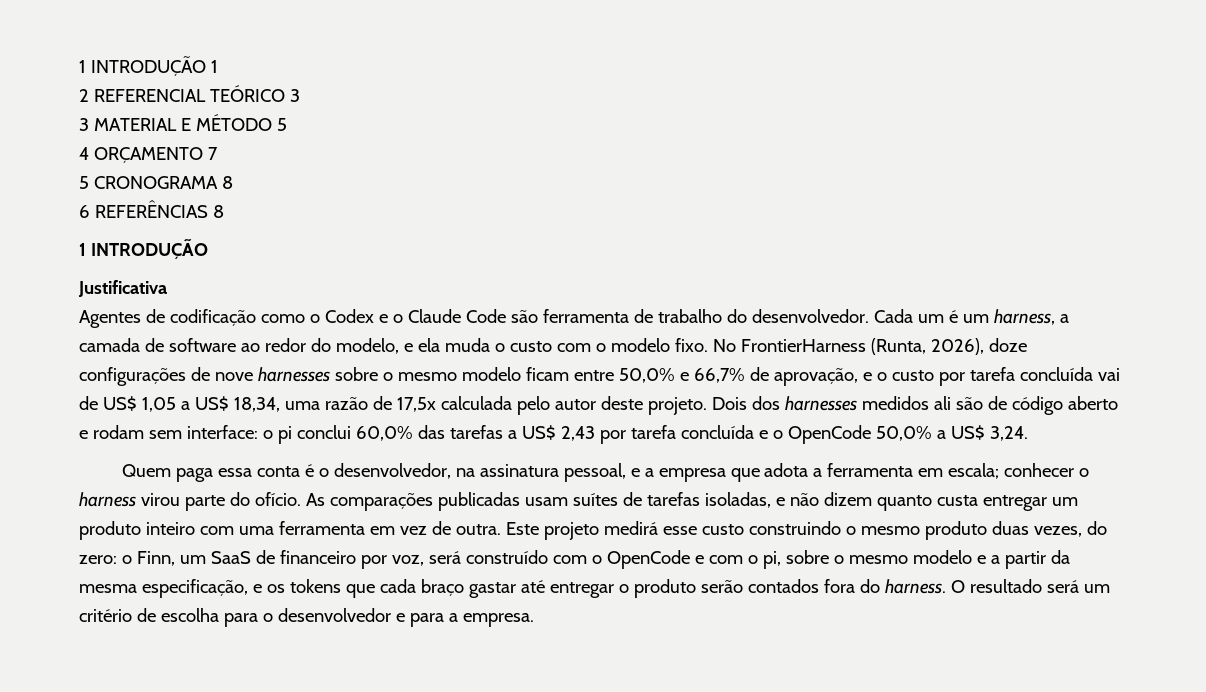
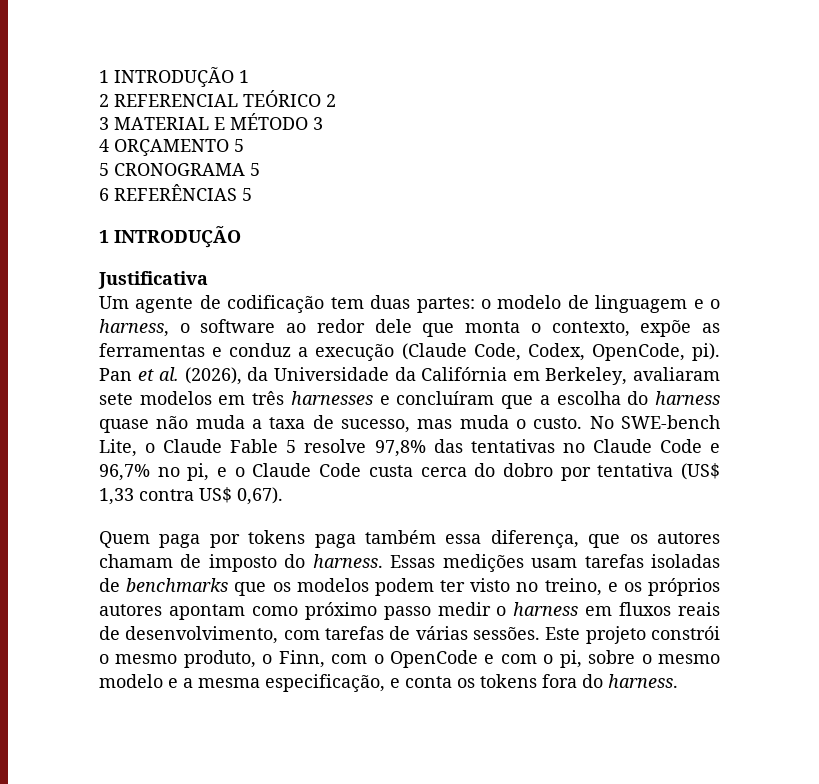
- 2 REFERENCIAL TEÓRICO 3
+ 2 REFERENCIAL TEÓRICO 2
- 3 MATERIAL E MÉTODO 5
+ 3 MATERIAL E MÉTODO 3
- 4 ORÇAMENTO 7
+ 4 ORÇAMENTO 5
- 5 CRONOGRAMA 8
+ 5 CRONOGRAMA 5
- 6 REFERÊNCIAS 8
+ 6 REFERÊNCIAS 5
- Agentes de codificação como o Codex e o Claude Code são ferramenta de trabalho do desenvolvedor. Cada um é um harness, a camada de software ao redor do modelo, e ela muda o custo com o modelo fixo. No FrontierHarness (Runta, 2026), doze configurações de nove harnesses sobre o mesmo modelo ficam entre 50,0% e 66,7% de aprovação, e o custo por tarefa concluída vai de US$ 1,05 a US$ 18,34, uma razão de 17,5x calculada pelo autor deste projeto. Dois dos harnesses medidos ali são de código aberto e rodam sem interface: o pi conclui 60,0% das tarefas a US$ 2,43 por tarefa concluída e o OpenCode 50,0% a US$ 3,24.
- Quem paga essa conta é o desenvolvedor, na assinatura pessoal, e a empresa que adota a ferramenta em escala; conhecer o harness virou parte do ofício. As comparações publicadas usam suítes de tarefas isoladas, e não dizem quanto custa entregar um produto inteiro com uma ferramenta em vez de outra. Este projeto medirá esse custo construindo o mesmo produto duas vezes, do zero: o Finn, um SaaS de financeiro por voz, será construído com o OpenCode e com o pi, sobre o mesmo modelo e a partir da mesma especificação, e os tokens que cada braço gastar até entregar o produto serão contados fora do harness. O resultado será um critério de escolha para o desenvolvedor e para a empresa.
+ Um agente de codificação tem duas partes: o modelo de linguagem e o harness, o software ao redor dele que monta o contexto, expõe as ferramentas e conduz a execução (Claude Code, Codex, OpenCode, pi). Pan et al. (2026), da Universidade da Califórnia em Berkeley, avaliaram sete modelos em três harnesses e concluíram que a escolha do harness quase não muda a taxa de sucesso, mas muda o custo. No SWE-bench Lite, o Claude Fable 5 resolve 97,8% das tentativas no Claude Code e 96,7% no pi, e o Claude Code custa cerca do dobro por tentativa (US$ 1,33 contra US$ 0,67).
+ Quem paga por tokens paga também essa diferença, que os autores chamam de imposto do harness. Essas medições usam tarefas isoladas de benchmarks que os modelos podem ter visto no treino, e os próprios autores apontam como próximo passo medir o harness em fluxos reais de desenvolvimento, com tarefas de várias sessões. Este projeto constrói o mesmo produto, o Finn, com o OpenCode e com o pi, sobre o mesmo modelo e a mesma especificação, e conta os tokens fora do harness.

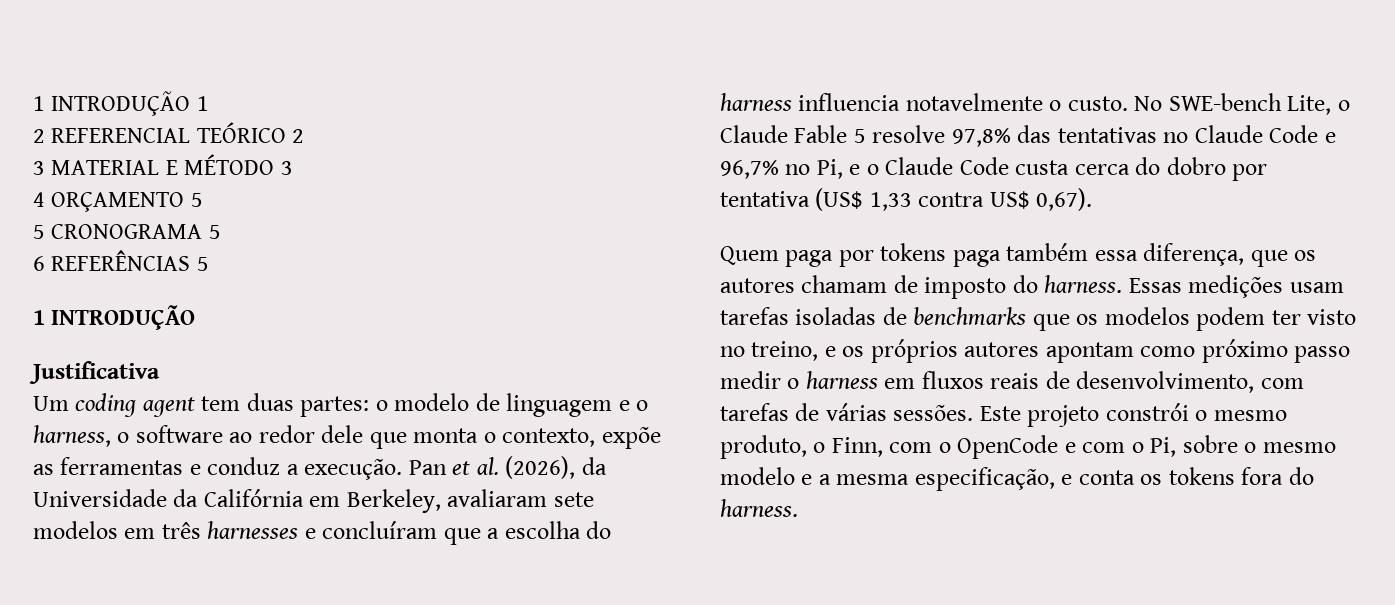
- Um agente de codificação tem duas partes: o modelo de linguagem e o harness, o software ao redor dele que monta o contexto, expõe as ferramentas e conduz a execução (Claude Code, Codex, OpenCode, pi).
+ Um coding agent tem duas partes: o modelo de linguagem e o harness, o software ao redor dele que monta o contexto, expõe as ferramentas e conduz a execução.
- Pan et al. (2026), da Universidade da Califórnia em Berkeley, avaliaram sete modelos em três harnesses e concluíram que a escolha do harness quase não muda a taxa de sucesso, mas muda o custo.
+ Pan et al. (2026), da Universidade da Califórnia em Berkeley, avaliaram sete modelos em três harnesses e concluíram que a escolha do harness influencia notavelmente o custo.
- No SWE-bench Lite, o Claude Fable 5 resolve 97,8% das tentativas no Claude Code e 96,7% no pi, e o Claude Code custa cerca do dobro por tentativa (US$ 1,33 contra US$ 0,67).
+ No SWE-bench Lite, o Claude Fable 5 resolve 97,8% das tentativas no Claude Code e 96,7% no Pi, e o Claude Code custa cerca do dobro por tentativa (US$ 1,33 contra US$ 0,67).
- Este projeto constrói o mesmo produto, o Finn, com o OpenCode e com o pi, sobre o mesmo modelo e a mesma especificação, e conta os tokens fora do harness.
+ Este projeto constrói o mesmo produto, o Finn, com o OpenCode e com o Pi, sobre o mesmo modelo e a mesma especificação, e conta os tokens fora do harness.

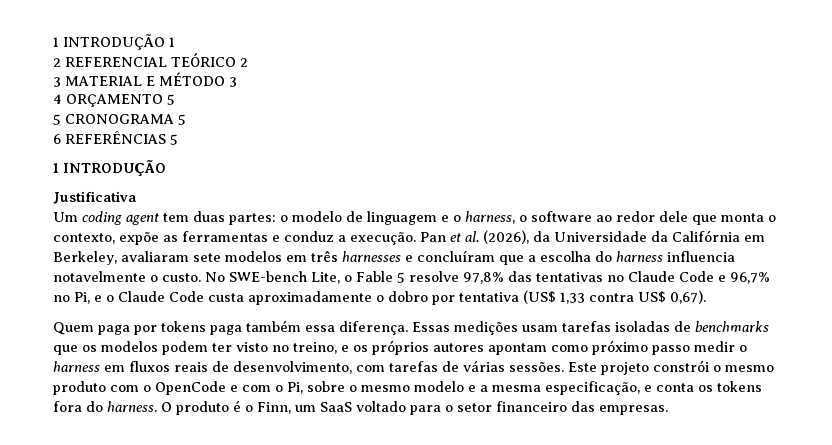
- No SWE-bench Lite, o Claude Fable 5 resolve 97,8% das tentativas no Claude Code e 96,7% no Pi, e o Claude Code custa cerca do dobro por tentativa (US$ 1,33 contra US$ 0,67).
+ No SWE-bench Lite, o Fable 5 resolve 97,8% das tentativas no Claude Code e 96,7% no Pi, e o Claude Code custa aproximadamente o dobro por tentativa (US$ 1,33 contra US$ 0,67).
- Quem paga por tokens paga também essa diferença, que os autores chamam de imposto do harness.
+ Quem paga por tokens paga também essa diferença.
- Este projeto constrói o mesmo produto, o Finn, com o OpenCode e com o Pi, sobre o mesmo modelo e a mesma especificação, e conta os tokens fora do harness.
+ Este projeto constrói o mesmo produto com o OpenCode e com o Pi, sobre o mesmo modelo e a mesma especificação, e conta os tokens fora do harness.
+ O produto é o Finn, um SaaS voltado para o setor financeiro das empresas.

